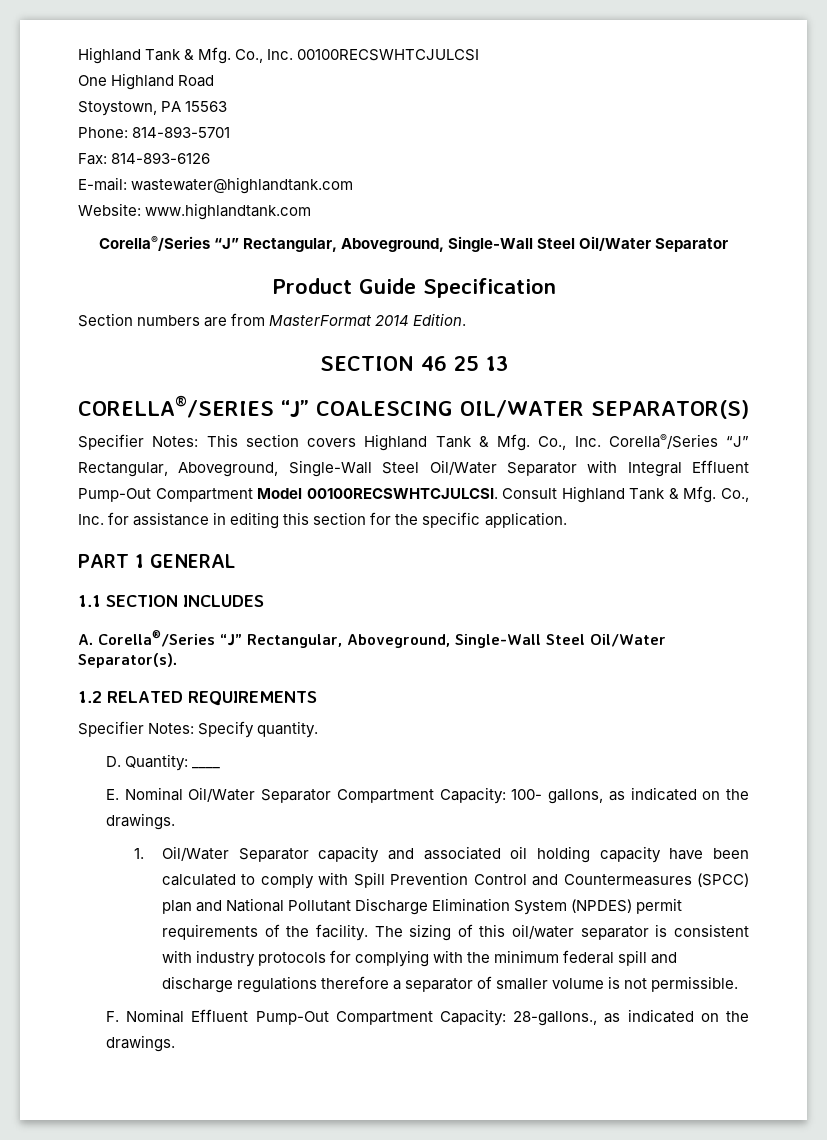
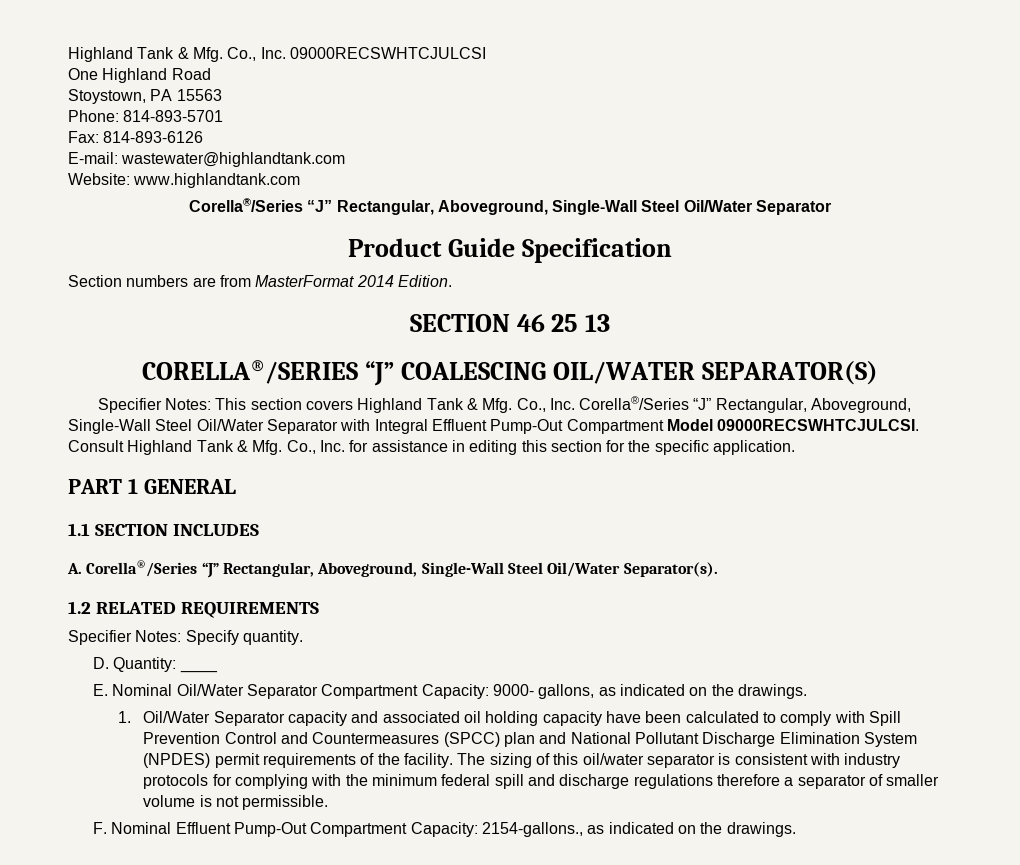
- Highland Tank & Mfg. Co., Inc. 00100RECSWHTCJULCSI
+ Highland Tank & Mfg. Co., Inc. 09000RECSWHTCJULCSI
- Specifier Notes: This section covers Highland Tank & Mfg. Co., Inc. Corella®/Series “J” Rectangular, Aboveground, Single-Wall Steel Oil/Water Separator with Integral Effluent Pump-Out Compartment Model 00100RECSWHTCJULCSI.
+ Specifier Notes: This section covers Highland Tank & Mfg. Co., Inc. Corella®/Series “J” Rectangular, Aboveground, Single-Wall Steel Oil/Water Separator with Integral Effluent Pump-Out Compartment Model 09000RECSWHTCJULCSI.
- E. Nominal Oil/Water Separator Compartment Capacity: 100- gallons, as indicated on the drawings.
+ E. Nominal Oil/Water Separator Compartment Capacity: 9000- gallons, as indicated on the drawings.
- F. Nominal Effluent Pump-Out Compartment Capacity: 28-gallons., as indicated on the drawings.
+ F. Nominal Effluent Pump-Out Compartment Capacity: 2154-gallons., as indicated on the drawings.

